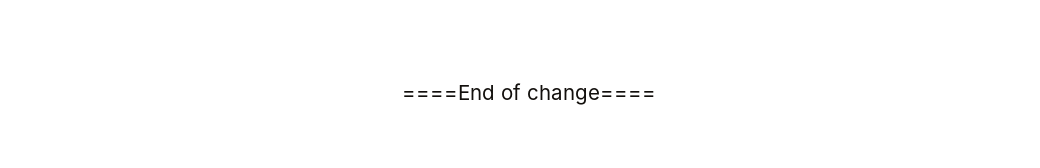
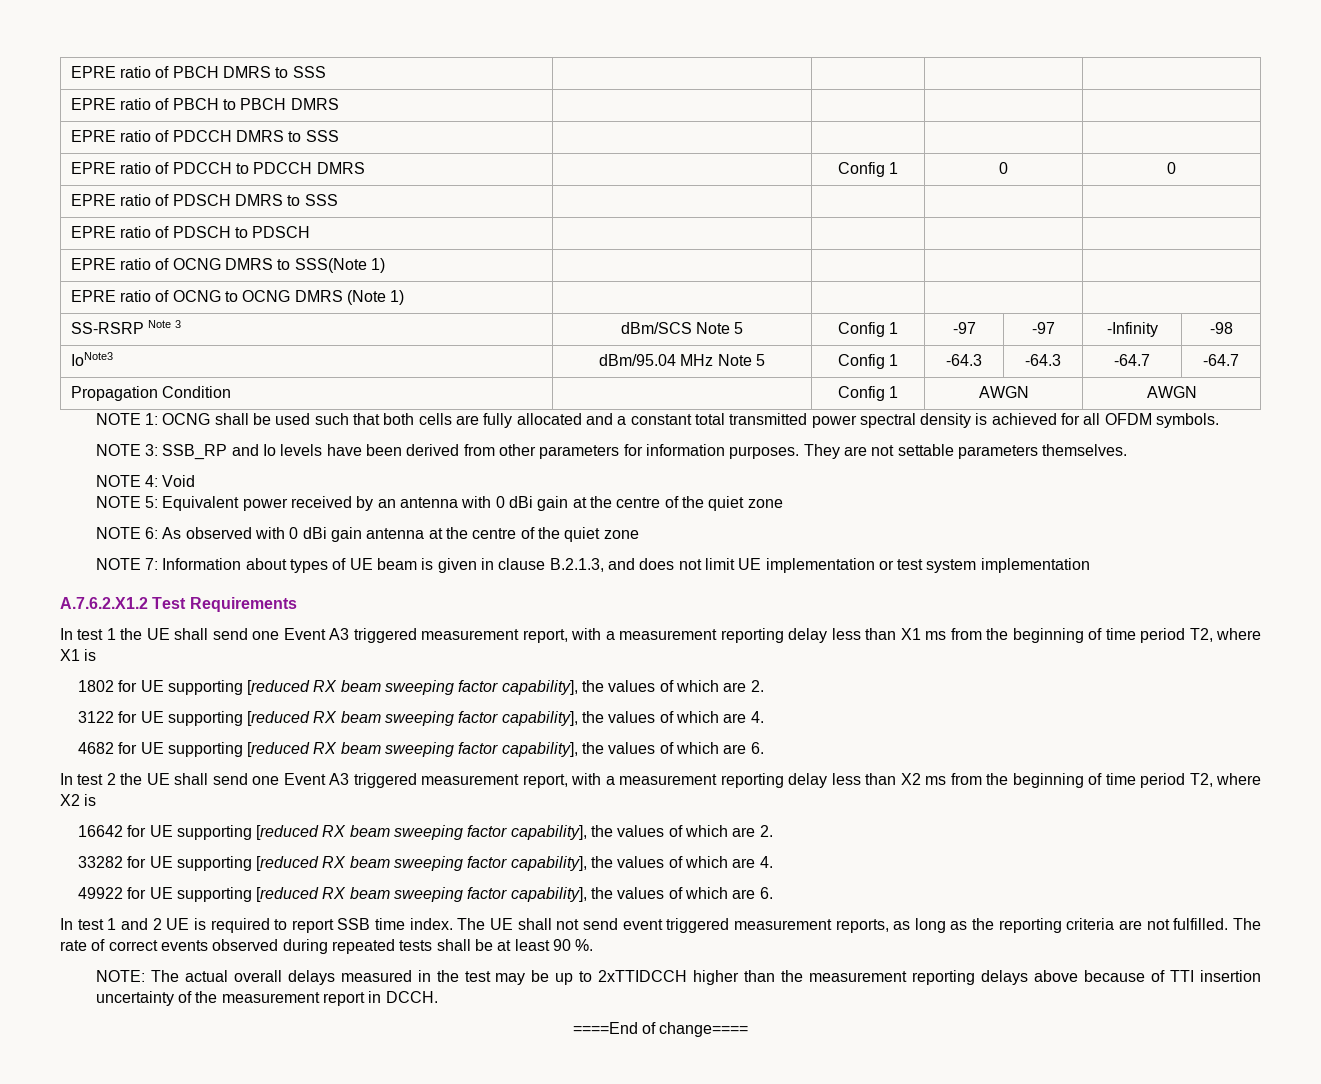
+ EPRE ratio of PBCH DMRS to SSS | | | |
+ EPRE ratio of PBCH to PBCH DMRS | | | |
+ EPRE ratio of PDCCH DMRS to SSS | | | |
+ EPRE ratio of PDCCH to PDCCH DMRS | | Config 1 | 0 | 0
+ EPRE ratio of PDSCH DMRS to SSS | | | |
+ EPRE ratio of PDSCH to PDSCH | | | |
+ EPRE ratio of OCNG DMRS to SSS(Note 1) | | | |
+ EPRE ratio of OCNG to OCNG DMRS (Note 1) | | | |
+ SS-RSRP Note 3 | dBm/SCS Note 5 | Config 1 | -97 | -97 | -Infinity | -98
+ IoNote3 | dBm/95.04 MHz Note 5 | Config 1 | -64.3 | -64.3 | -64.7 | -64.7
+ Propagation Condition | | Config 1 | AWGN | AWGN
+ NOTE 1: OCNG shall be used such that both cells are fully allocated and a constant total transmitted power spectral density is achieved for all OFDM symbols.
+ NOTE 3: SSB_RP and Io levels have been derived from other parameters for information purposes. They are not settable parameters themselves.
+ NOTE 4: Void
+ NOTE 5: Equivalent power received by an antenna with 0 dBi gain at the centre of the quiet zone
+ NOTE 6: As observed with 0 dBi gain antenna at the centre of the quiet zone
+ NOTE 7: Information about types of UE beam is given in clause B.2.1.3, and does not limit UE implementation or test system implementation
+ A.7.6.2.X1.2 Test Requirements
+ In test 1 the UE shall send one Event A3 triggered measurement report, with a measurement reporting delay less than X1 ms from the beginning of time period T2, where X1 is
+ 1802 for UE supporting [reduced RX beam sweeping factor capability], the values of which are 2.
+ 3122 for UE supporting [reduced RX beam sweeping factor capability], the values of which are 4.
+ 4682 for UE supporting [reduced RX beam sweeping factor capability], the values of which are 6.
+ In test 2 the UE shall send one Event A3 triggered measurement report, with a measurement reporting delay less than X2 ms from the beginning of time period T2, where X2 is
+ 16642 for UE supporting [reduced RX beam sweeping factor capability], the values of which are 2.
+ 33282 for UE supporting [reduced RX beam sweeping factor capability], the values of which are 4.
+ 49922 for UE supporting [reduced RX beam sweeping factor capability], the values of which are 6.
+ In test 1 and 2 UE is required to report SSB time index. The UE shall not send event triggered measurement reports, as long as the reporting criteria are not fulfilled. The rate of correct events observed during repeated tests shall be at least 90 %.
+ NOTE: The actual overall delays measured in the test may be up to 2xTTIDCCH higher than the measurement reporting delays above because of TTI insertion uncertainty of the measurement report in DCCH.

